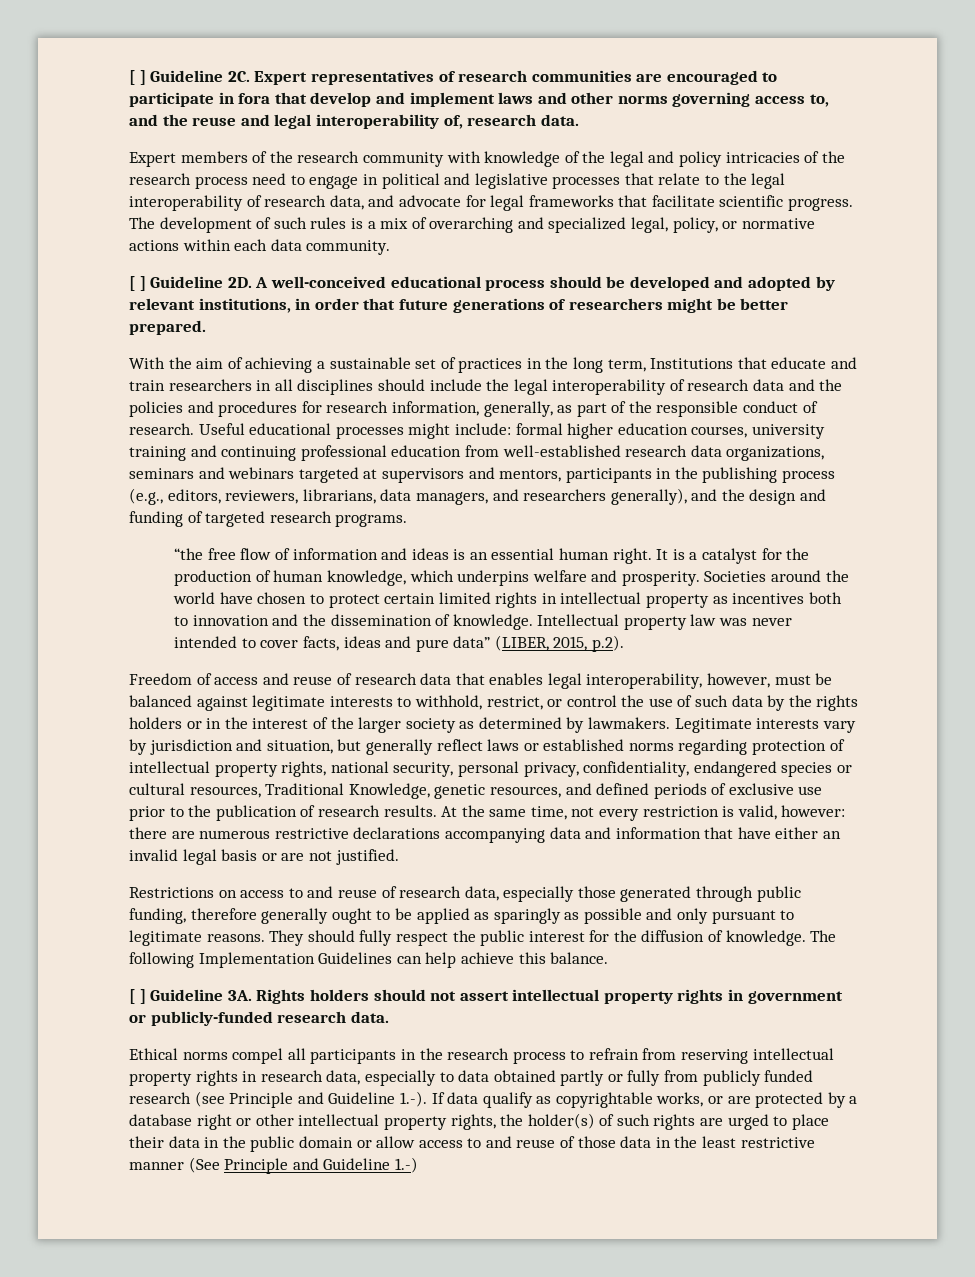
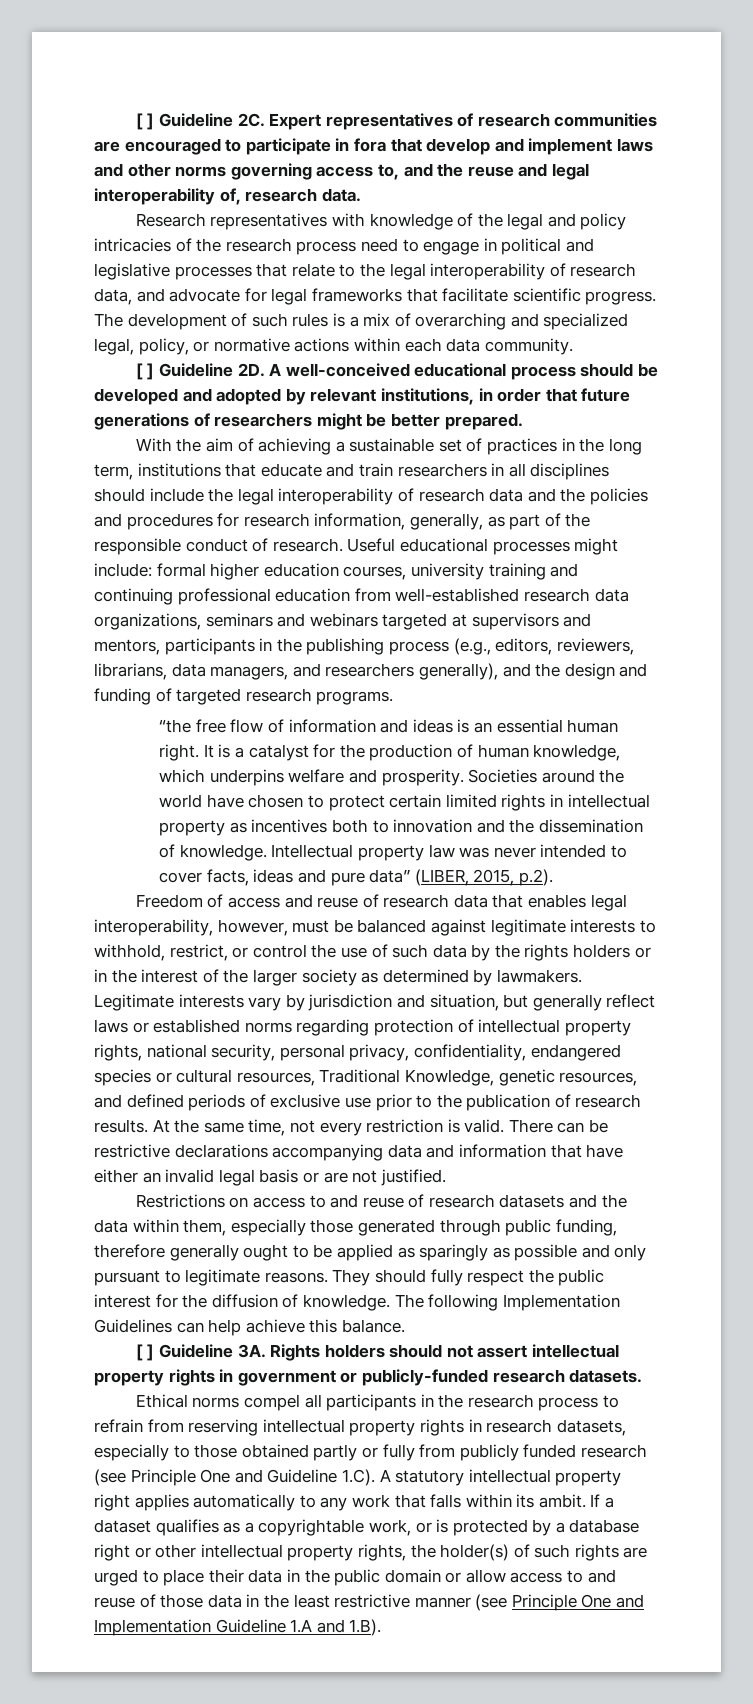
- Expert members of the research community with knowledge of the legal and policy intricacies of the research process need to engage in political and legislative processes that relate to the legal interoperability of research data, and advocate for legal frameworks that facilitate scientific progress.
+ Research representatives with knowledge of the legal and policy intricacies of the research process need to engage in political and legislative processes that relate to the legal interoperability of research data, and advocate for legal frameworks that facilitate scientific progress.
- With the aim of achieving a sustainable set of practices in the long term, Institutions that educate and train researchers in all disciplines should include the legal interoperability of research data and the policies and procedures for research information, generally, as part of the responsible conduct of research.
+ With the aim of achieving a sustainable set of practices in the long term, institutions that educate and train researchers in all disciplines should include the legal interoperability of research data and the policies and procedures for research information, generally, as part of the responsible conduct of research.
- At the same time, not every restriction is valid, however: there are numerous restrictive declarations accompanying data and information that have either an invalid legal basis or are not justified.
+ At the same time, not every restriction is valid. There can be restrictive declarations accompanying data and information that have either an invalid legal basis or are not justified.
- Restrictions on access to and reuse of research data, especially those generated through public funding, therefore generally ought to be applied as sparingly as possible and only pursuant to legitimate reasons.
+ Restrictions on access to and reuse of research datasets and the data within them, especially those generated through public funding, therefore generally ought to be applied as sparingly as possible and only pursuant to legitimate reasons.
- Rights holders should not assert intellectual property rights in government or publicly-funded research data.
+ Rights holders should not assert intellectual property rights in government or publicly-funded research datasets.
- Ethical norms compel all participants in the research process to refrain from reserving intellectual property rights in research data, especially to data obtained partly or fully from publicly funded research (see Principle and Guideline 1.-). If data qualify as copyrightable works, or are protected by a database right or other intellectual property rights, the holder(s) of such rights are urged to place their data in the public domain or allow access to and reuse of those data in the least restrictive manner (See Principle and Guideline 1.-)
+ Ethical norms compel all participants in the research process to refrain from reserving intellectual property rights in research datasets, especially to those obtained partly or fully from publicly funded research (see Principle One and Guideline 1.C). A statutory intellectual property right applies automatically to any work that falls within its ambit. If a dataset qualifies as a copyrightable work, or is protected by a database right or other intellectual property rights, the holder(s) of such rights are urged to place their data in the public domain or allow access to and reuse of those data in the least restrictive manner (see Principle One and Implementation Guideline 1.A and 1.B).

